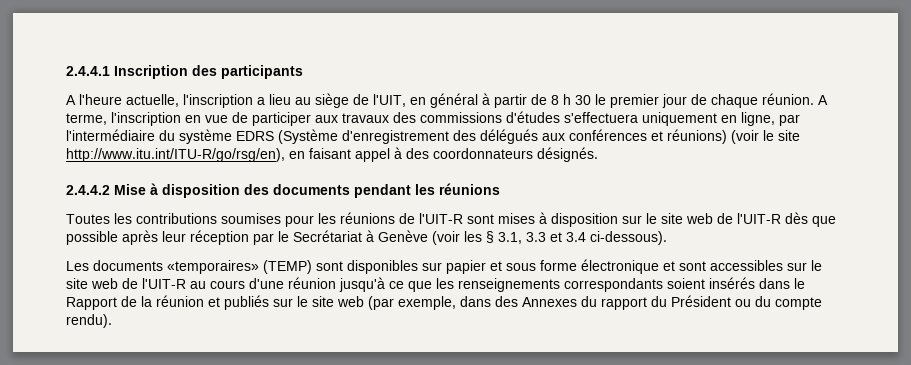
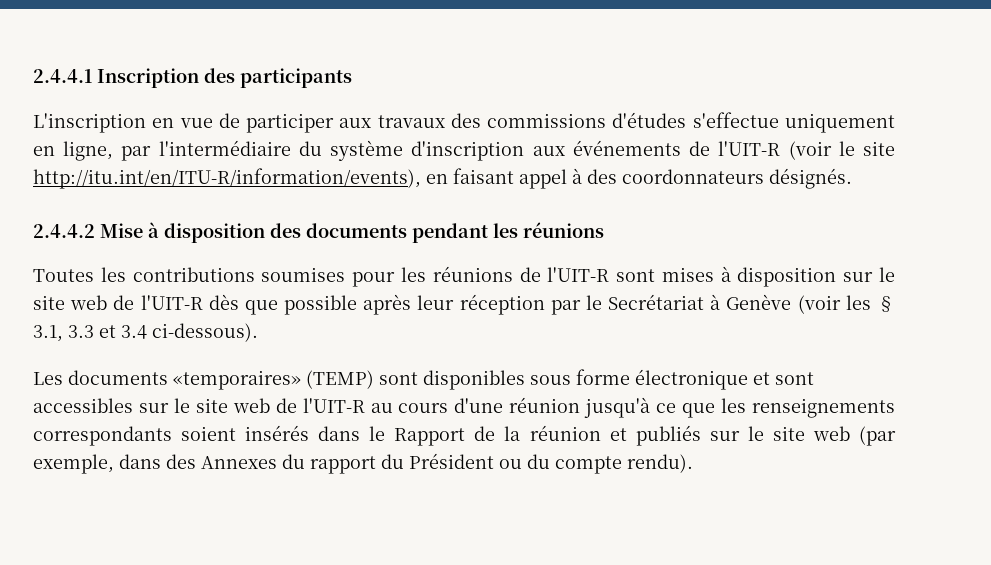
- A l'heure actuelle, l'inscription a lieu au siège de l'UIT, en général à partir de 8 h 30 le premier jour de chaque réunion. A terme, l'inscription en vue de participer aux travaux des commissions d'études s'effectuera uniquement en ligne, par l'intermédiaire du système EDRS (Système d'enregistrement des délégués aux conférences et réunions) (voir le site http://www.itu.int/ITU-R/go/rsg/en), en faisant appel à des coordonnateurs désignés.
+ L'inscription en vue de participer aux travaux des commissions d'études s'effectue uniquement en ligne, par l'intermédiaire du système d'inscription aux événements de l'UIT-R (voir le site http://itu.int/en/ITU-R/information/events), en faisant appel à des coordonnateurs désignés.
- Les documents «temporaires» (TEMP) sont disponibles sur papier et sous forme électronique et sont accessibles sur le site web de l'UIT-R au cours d'une réunion jusqu'à ce que les renseignements correspondants soient insérés dans le Rapport de la réunion et publiés sur le site web (par exemple, dans des Annexes du rapport du Président ou du compte rendu).
+ Les documents «temporaires» (TEMP) sont disponibles sous forme électronique et sont accessibles sur le site web de l'UIT-R au cours d'une réunion jusqu'à ce que les renseignements correspondants soient insérés dans le Rapport de la réunion et publiés sur le site web (par exemple, dans des Annexes du rapport du Président ou du compte rendu).

